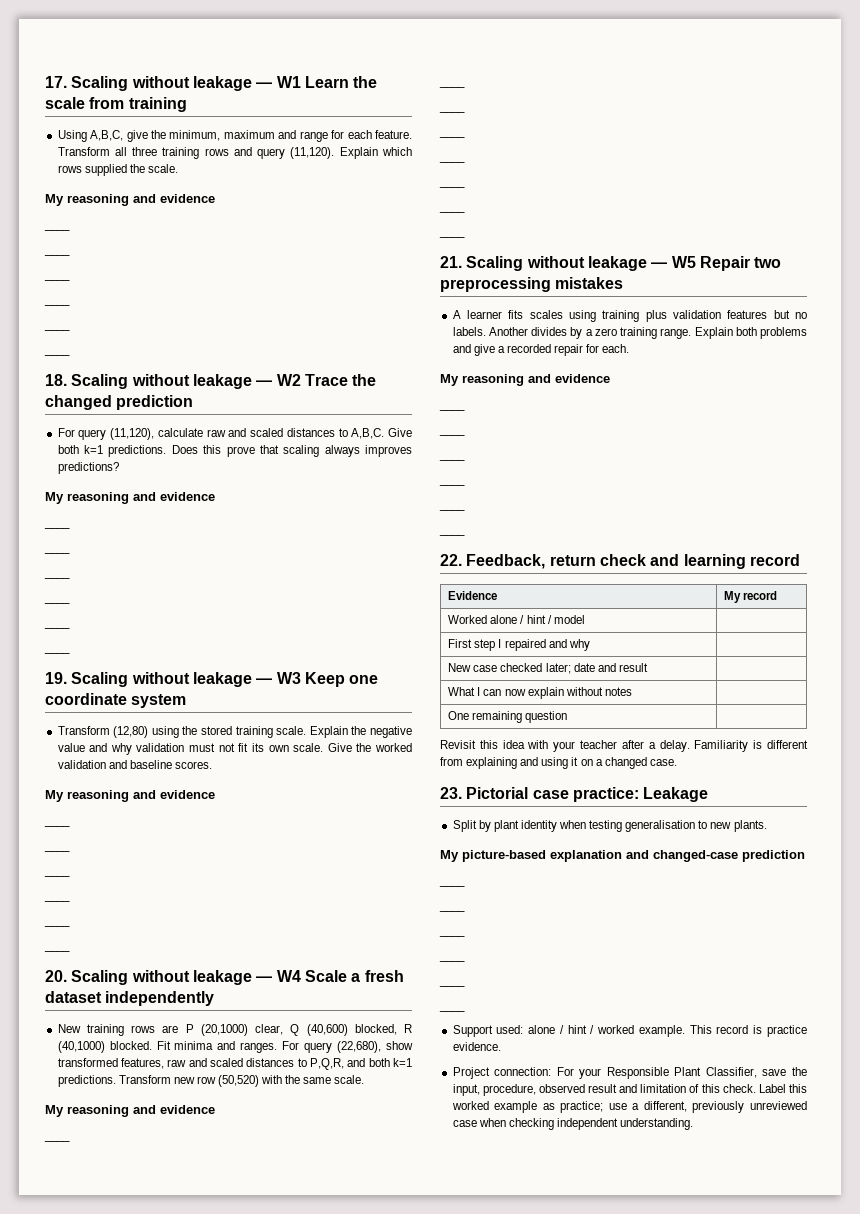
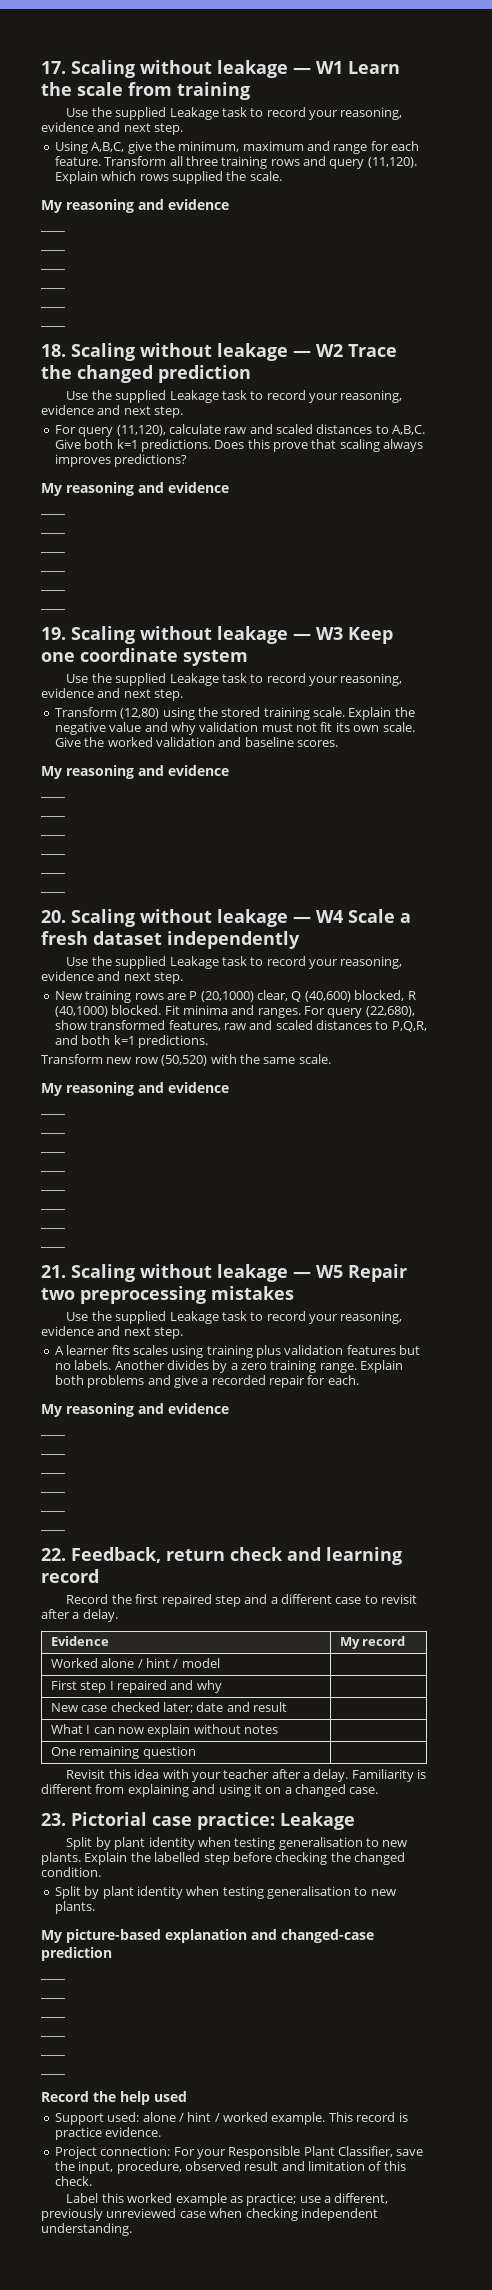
  17. Scaling without leakage — W1 Learn the scale from training
+ Use the supplied Leakage task to record your reasoning, evidence and next step.
  18. Scaling without leakage — W2 Trace the changed prediction
+ Use the supplied Leakage task to record your reasoning, evidence and next step.
  19. Scaling without leakage — W3 Keep one coordinate system
+ Use the supplied Leakage task to record your reasoning, evidence and next step.
  20. Scaling without leakage — W4 Scale a fresh dataset independently
+ Use the supplied Leakage task to record your reasoning, evidence and next step.
- For query (22,680), show transformed features, raw and scaled distances to P,Q,R, and both k=1 predictions. Transform new row (50,520) with the same scale.
+ For query (22,680), show transformed features, raw and scaled distances to P,Q,R, and both k=1 predictions.
+ Transform new row (50,520) with the same scale.
  21. Scaling without leakage — W5 Repair two preprocessing mistakes
+ Use the supplied Leakage task to record your reasoning, evidence and next step.
+ Record the first repaired step and a different case to revisit after a delay.
+ Split by plant identity when testing generalisation to new plants. Explain the labelled step before checking the changed condition.
+ Record the help used
- Project connection: For your Responsible Plant Classifier, save the input, procedure, observed result and limitation of this check. Label this worked example as practice; use a different, previously unreviewed case when checking independent understanding.
+ Project connection: For your Responsible Plant Classifier, save the input, procedure, observed result and limitation of this check.
+ Label this worked example as practice; use a different, previously unreviewed case when checking independent understanding.

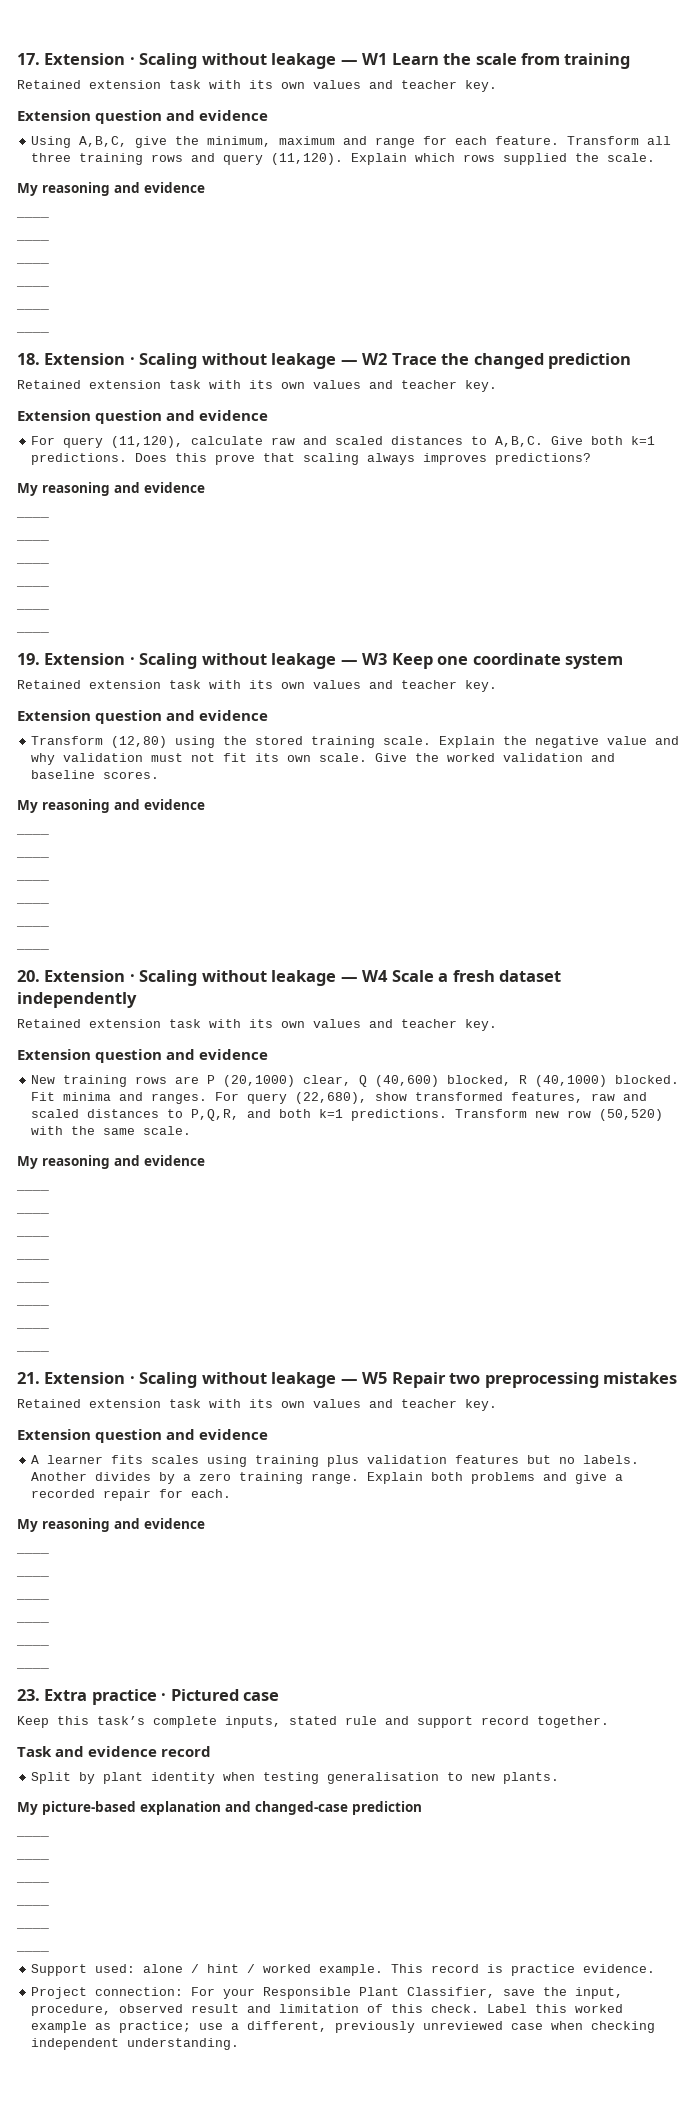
- 17. Scaling without leakage — W1 Learn the scale from training
- Use the supplied Leakage task to record your reasoning, evidence and next step.
+ 17. Extension · Scaling without leakage — W1 Learn the scale from training
+ Retained extension task with its own values and teacher key.
+ Extension question and evidence
- 18. Scaling without leakage — W2 Trace the changed prediction
- Use the supplied Leakage task to record your reasoning, evidence and next step.
+ 18. Extension · Scaling without leakage — W2 Trace the changed prediction
+ Retained extension task with its own values and teacher key.
+ Extension question and evidence
- 19. Scaling without leakage — W3 Keep one coordinate system
- Use the supplied Leakage task to record your reasoning, evidence and next step.
+ 19. Extension · Scaling without leakage — W3 Keep one coordinate system
+ Retained extension task with its own values and teacher key.
+ Extension question and evidence
- 20. Scaling without leakage — W4 Scale a fresh dataset independently
- Use the supplied Leakage task to record your reasoning, evidence and next step.
+ 20. Extension · Scaling without leakage — W4 Scale a fresh dataset independently
+ Retained extension task with its own values and teacher key.
+ Extension question and evidence
- For query (22,680), show transformed features, raw and scaled distances to P,Q,R, and both k=1 predictions.
- Transform new row (50,520) with the same scale.
+ For query (22,680), show transformed features, raw and scaled distances to P,Q,R, and both k=1 predictions. Transform new row (50,520) with the same scale.
- 21. Scaling without leakage — W5 Repair two preprocessing mistakes
- Use the supplied Leakage task to record your reasoning, evidence and next step.
+ 21. Extension · Scaling without leakage — W5 Repair two preprocessing mistakes
+ Retained extension task with its own values and teacher key.
+ Extension question and evidence
- 22. Feedback, return check and learning record
- Record the first repaired step and a different case to revisit after a delay.
- Evidence | My record
- Worked alone / hint / model |
- First step I repaired and why |
- New case checked later; date and result |
- What I can now explain without notes |
- One remaining question |
- Revisit this idea with your teacher after a delay. Familiarity is different from explaining and using it on a changed case.
- 23. Pictorial case practice: Leakage
- Split by plant identity when testing generalisation to new plants. Explain the labelled step before checking the changed condition.
+ 23. Extra practice · Pictured case
+ Keep this task’s complete inputs, stated rule and support record together.
+ Task and evidence record
- Record the help used
- Project connection: For your Responsible Plant Classifier, save the input, procedure, observed result and limitation of this check.
- Label this worked example as practice; use a different, previously unreviewed case when checking independent understanding.
+ Project connection: For your Responsible Plant Classifier, save the input, procedure, observed result and limitation of this check. Label this worked example as practice; use a different, previously unreviewed case when checking independent understanding.

